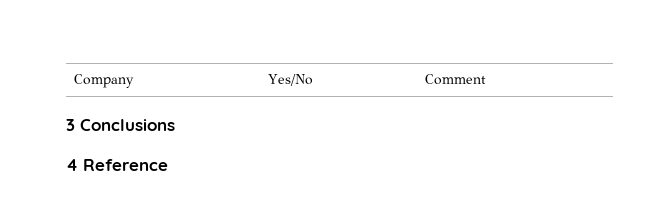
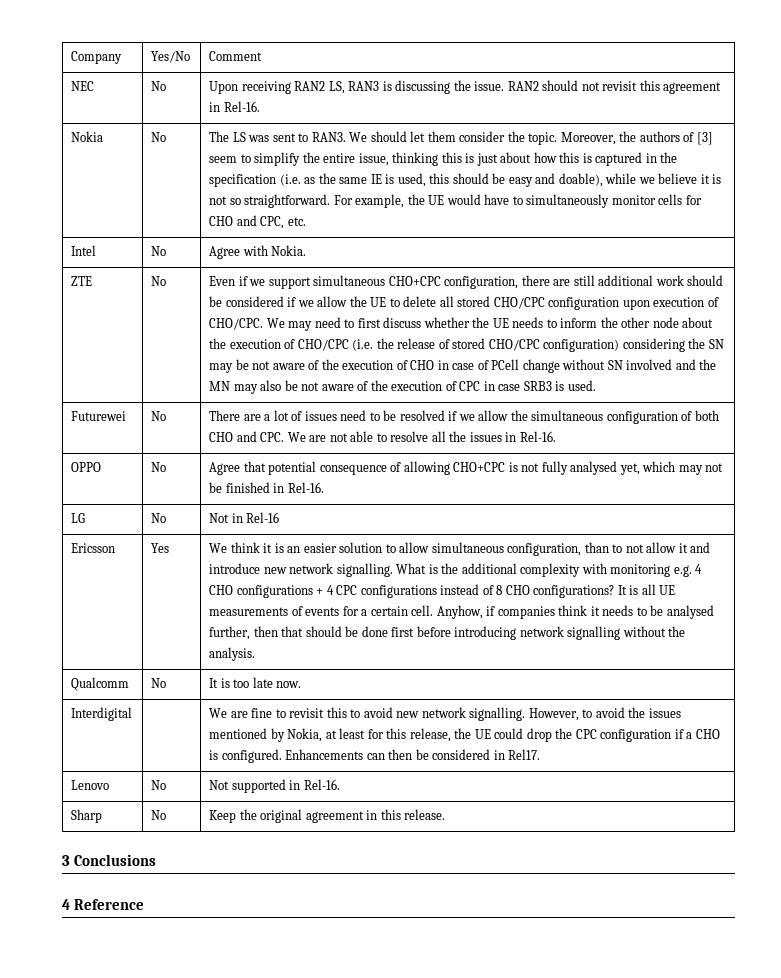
+ NEC | No | Upon receiving RAN2 LS, RAN3 is discussing the issue. RAN2 should not revisit this agreement in Rel-16.
+ Nokia | No | The LS was sent to RAN3. We should let them consider the topic. Moreover, the authors of [3] seem to simplify the entire issue, thinking this is just about how this is captured in the specification (i.e. as the same IE is used, this should be easy and doable), while we believe it is not so straightforward. For example, the UE would have to simultaneously monitor cells for CHO and CPC, etc.
+ Intel | No | Agree with Nokia.
+ ZTE | No | Even if we support simultaneous CHO+CPC configuration, there are still additional work should be considered if we allow the UE to delete all stored CHO/CPC configuration upon execution of CHO/CPC. We may need to first discuss whether the UE needs to inform the other node about the execution of CHO/CPC (i.e. the release of stored CHO/CPC configuration) considering the SN may be not aware of the execution of CHO in case of PCell change without SN involved and the MN may also be not aware of the execution of CPC in case SRB3 is used.
+ Futurewei | No | There are a lot of issues need to be resolved if we allow the simultaneous configuration of both CHO and CPC. We are not able to resolve all the issues in Rel-16.
+ OPPO | No | Agree that potential consequence of allowing CHO+CPC is not fully analysed yet, which may not be finished in Rel-16.
+ LG | No | Not in Rel-16
+ Ericsson | Yes | We think it is an easier solution to allow simultaneous configuration, than to not allow it and introduce new network signalling. What is the additional complexity with monitoring e.g. 4 CHO configurations + 4 CPC configurations instead of 8 CHO configurations? It is all UE measurements of events for a certain cell. Anyhow, if companies think it needs to be analysed further, then that should be done first before introducing network signalling without the analysis.
+ Qualcomm | No | It is too late now.
+ Interdigital | | We are fine to revisit this to avoid new network signalling. However, to avoid the issues mentioned by Nokia, at least for this release, the UE could drop the CPC configuration if a CHO is configured. Enhancements can then be considered in Rel17.
+ Lenovo | No | Not supported in Rel-16.
+ Sharp | No | Keep the original agreement in this release.

